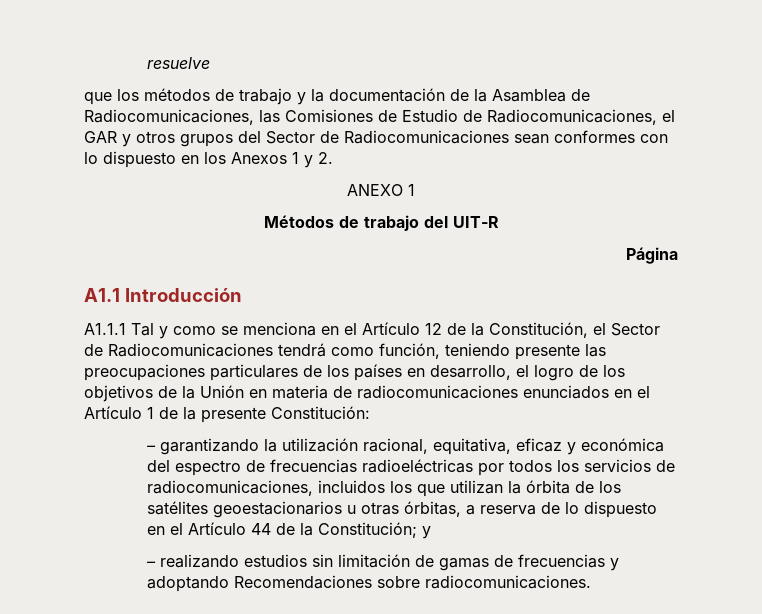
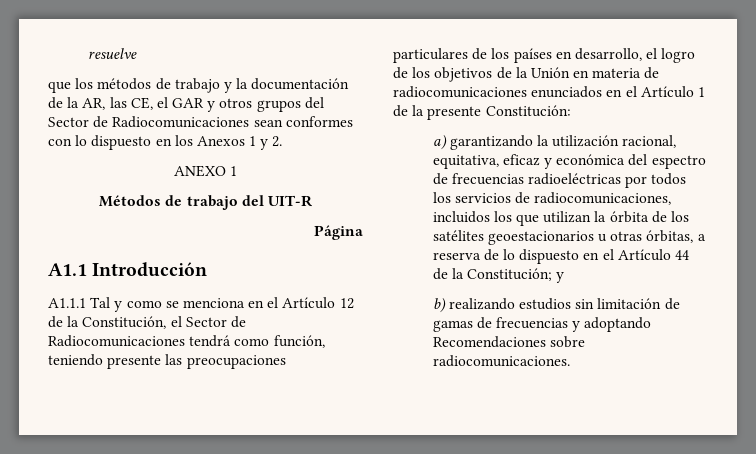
- que los métodos de trabajo y la documentación de la Asamblea de Radiocomunicaciones, las Comisiones de Estudio de Radiocomunicaciones, el GAR y otros grupos del Sector de Radiocomunicaciones sean conformes con lo dispuesto en los Anexos 1 y 2.
+ que los métodos de trabajo y la documentación de la AR, las CE, el GAR y otros grupos del Sector de Radiocomunicaciones sean conformes con lo dispuesto en los Anexos 1 y 2.
- – garantizando la utilización racional, equitativa, eficaz y económica del espectro de frecuencias radioeléctricas por todos los servicios de radiocomunicaciones, incluidos los que utilizan la órbita de los satélites geoestacionarios u otras órbitas, a reserva de lo dispuesto en el Artículo 44 de la Constitución; y
+ a) garantizando la utilización racional, equitativa, eficaz y económica del espectro de frecuencias radioeléctricas por todos los servicios de radiocomunicaciones, incluidos los que utilizan la órbita de los satélites geoestacionarios u otras órbitas, a reserva de lo dispuesto en el Artículo 44 de la Constitución; y
- – realizando estudios sin limitación de gamas de frecuencias y adoptando Recomendaciones sobre radiocomunicaciones.
+ b) realizando estudios sin limitación de gamas de frecuencias y adoptando Recomendaciones sobre radiocomunicaciones.

